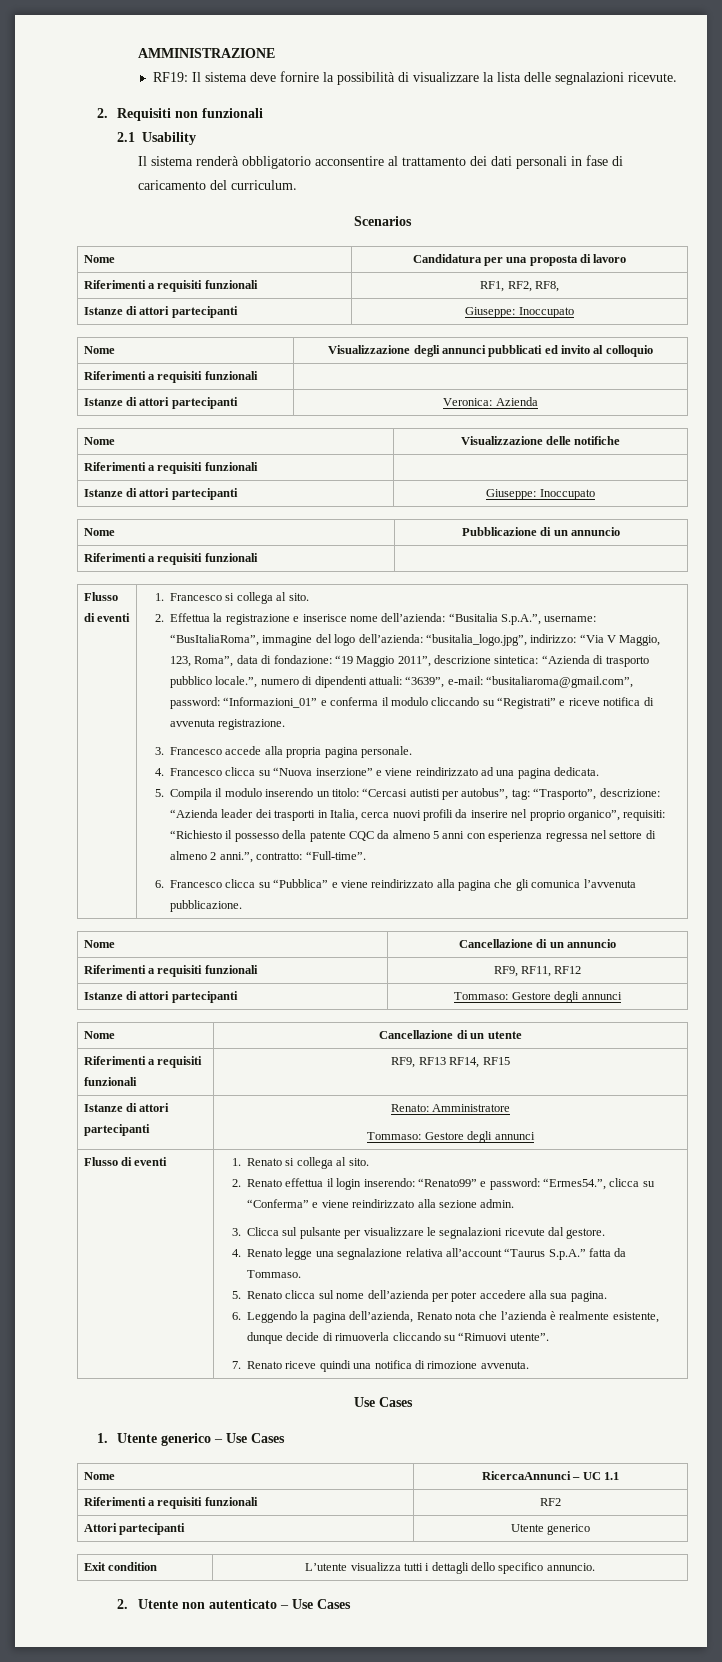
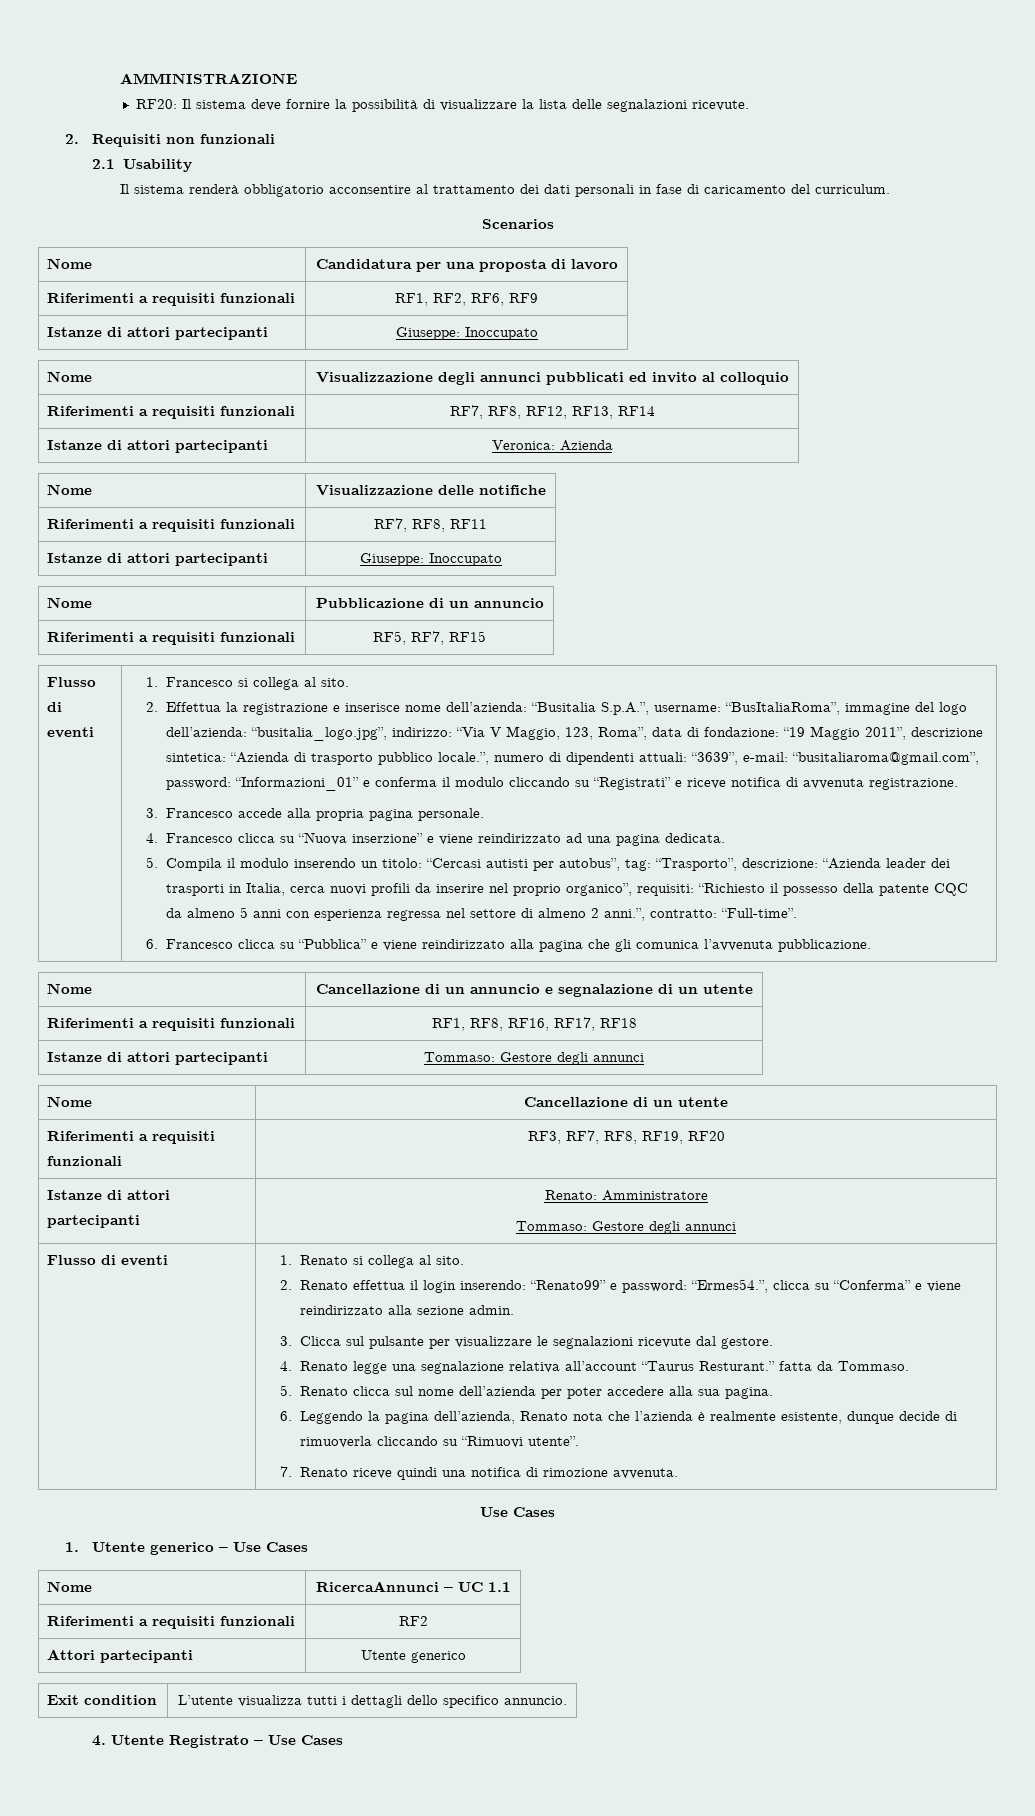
- RF19: Il sistema deve fornire la possibilità di visualizzare la lista delle segnalazioni ricevute.
+ RF20: Il sistema deve fornire la possibilità di visualizzare la lista delle segnalazioni ricevute.
- Riferimenti a requisiti funzionali | RF1, RF2, RF8,
+ Riferimenti a requisiti funzionali | RF1, RF2, RF6, RF9
  Nome | Visualizzazione degli annunci pubblicati ed invito al colloquio
- Riferimenti a requisiti funzionali |
+ Riferimenti a requisiti funzionali | RF7, RF8, RF12, RF13, RF14
  Nome | Visualizzazione delle notifiche
- Riferimenti a requisiti funzionali |
+ Riferimenti a requisiti funzionali | RF7, RF8, RF11
  Nome | Pubblicazione di un annuncio
- Riferimenti a requisiti funzionali |
+ Riferimenti a requisiti funzionali | RF5, RF7, RF15
- Nome | Cancellazione di un annuncio
- Riferimenti a requisiti funzionali | RF9, RF11, RF12
+ Nome | Cancellazione di un annuncio e segnalazione di un utente
+ Riferimenti a requisiti funzionali | RF1, RF8, RF16, RF17, RF18
- Riferimenti a requisiti funzionali | RF9, RF13 RF14, RF15
+ Riferimenti a requisiti funzionali | RF3, RF7, RF8, RF19, RF20
- 4. Renato legge una segnalazione relativa all’account “Taurus S.p.A.” fatta da Tommaso.
+ 4. Renato legge una segnalazione relativa all’account “Taurus Resturant.” fatta da Tommaso.
- 2. Utente non autenticato – Use Cases
+ 4. Utente Registrato – Use Cases

